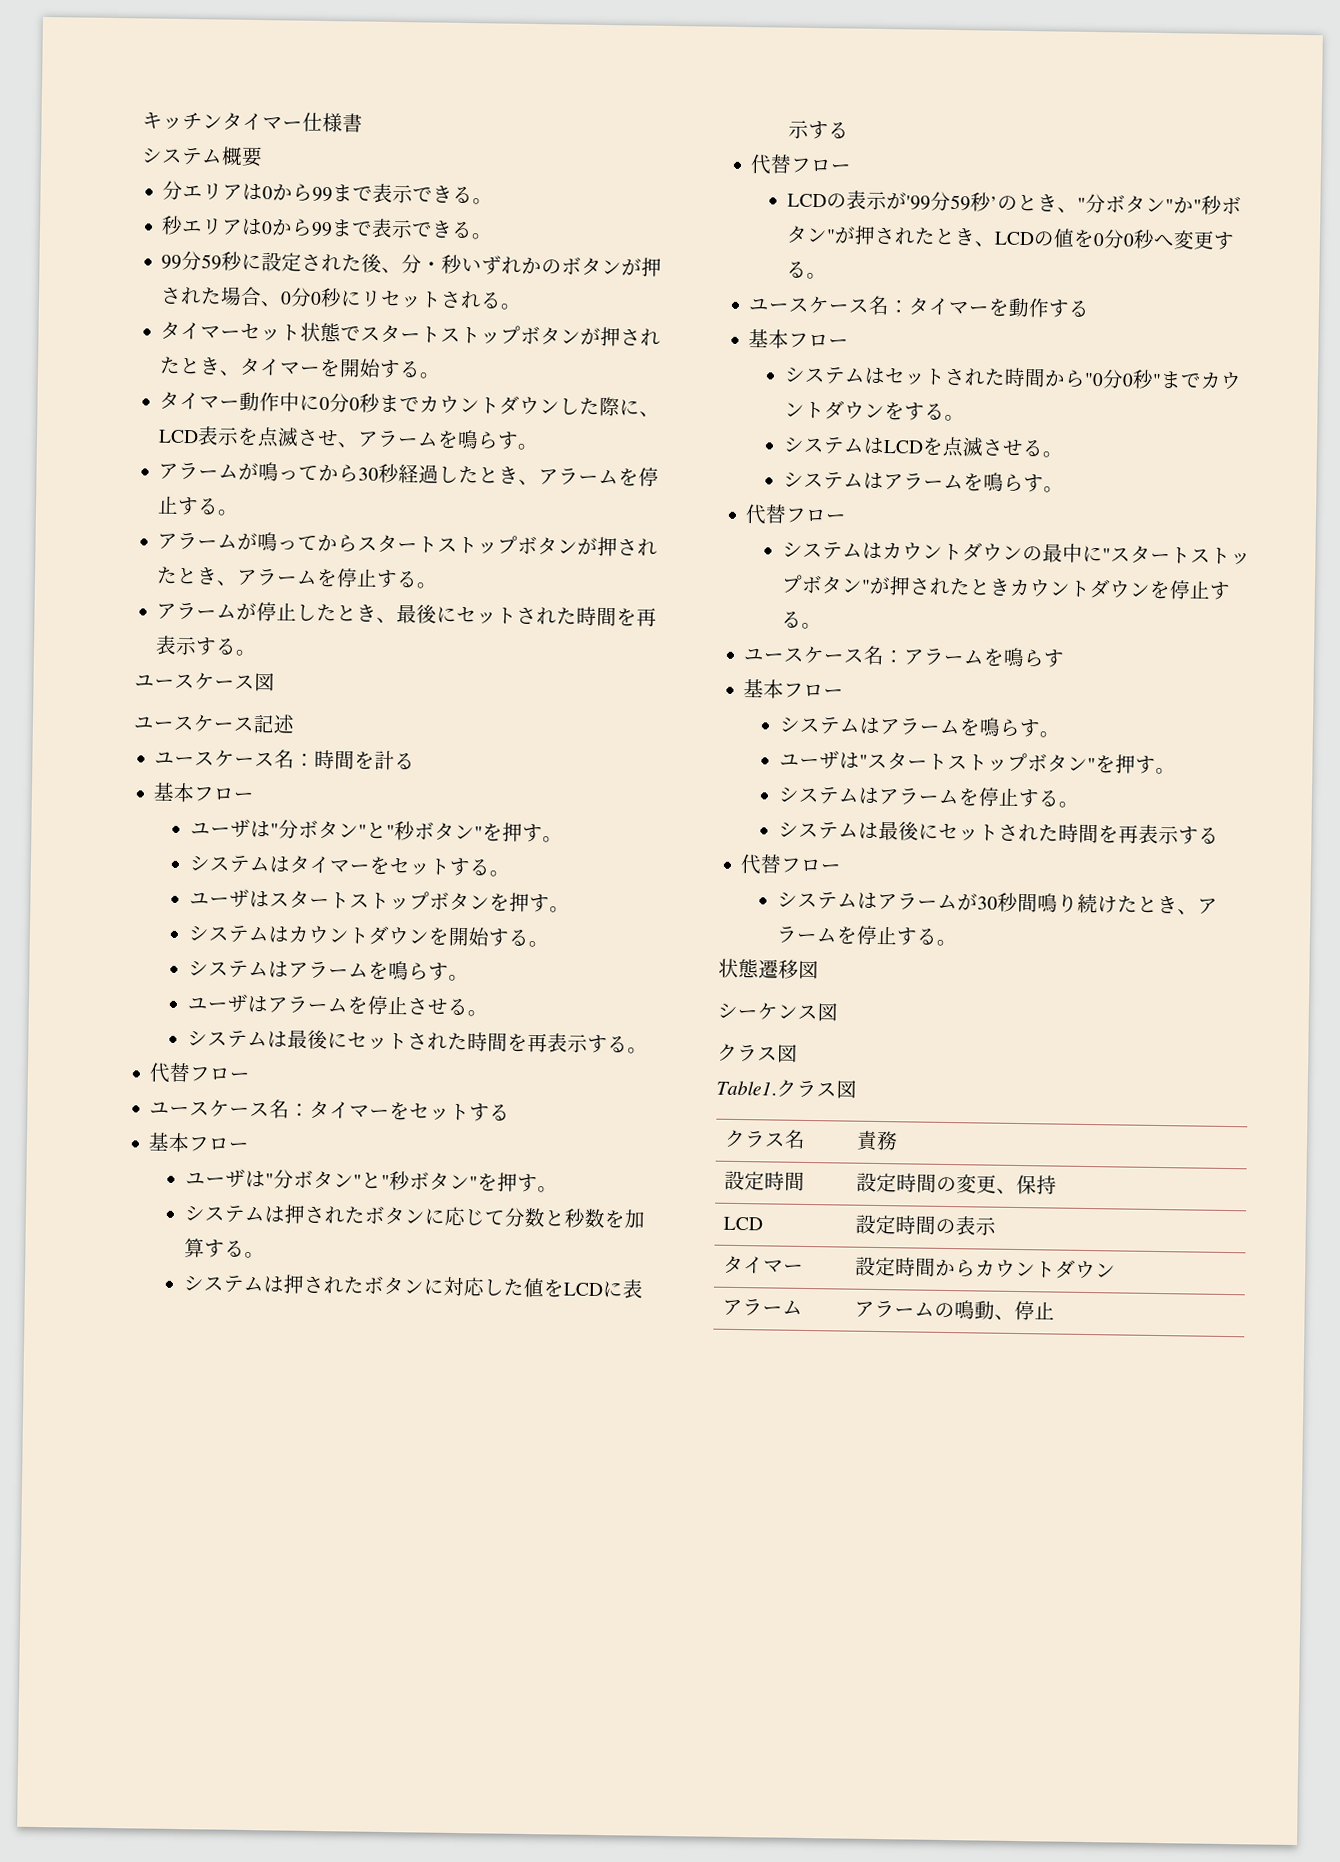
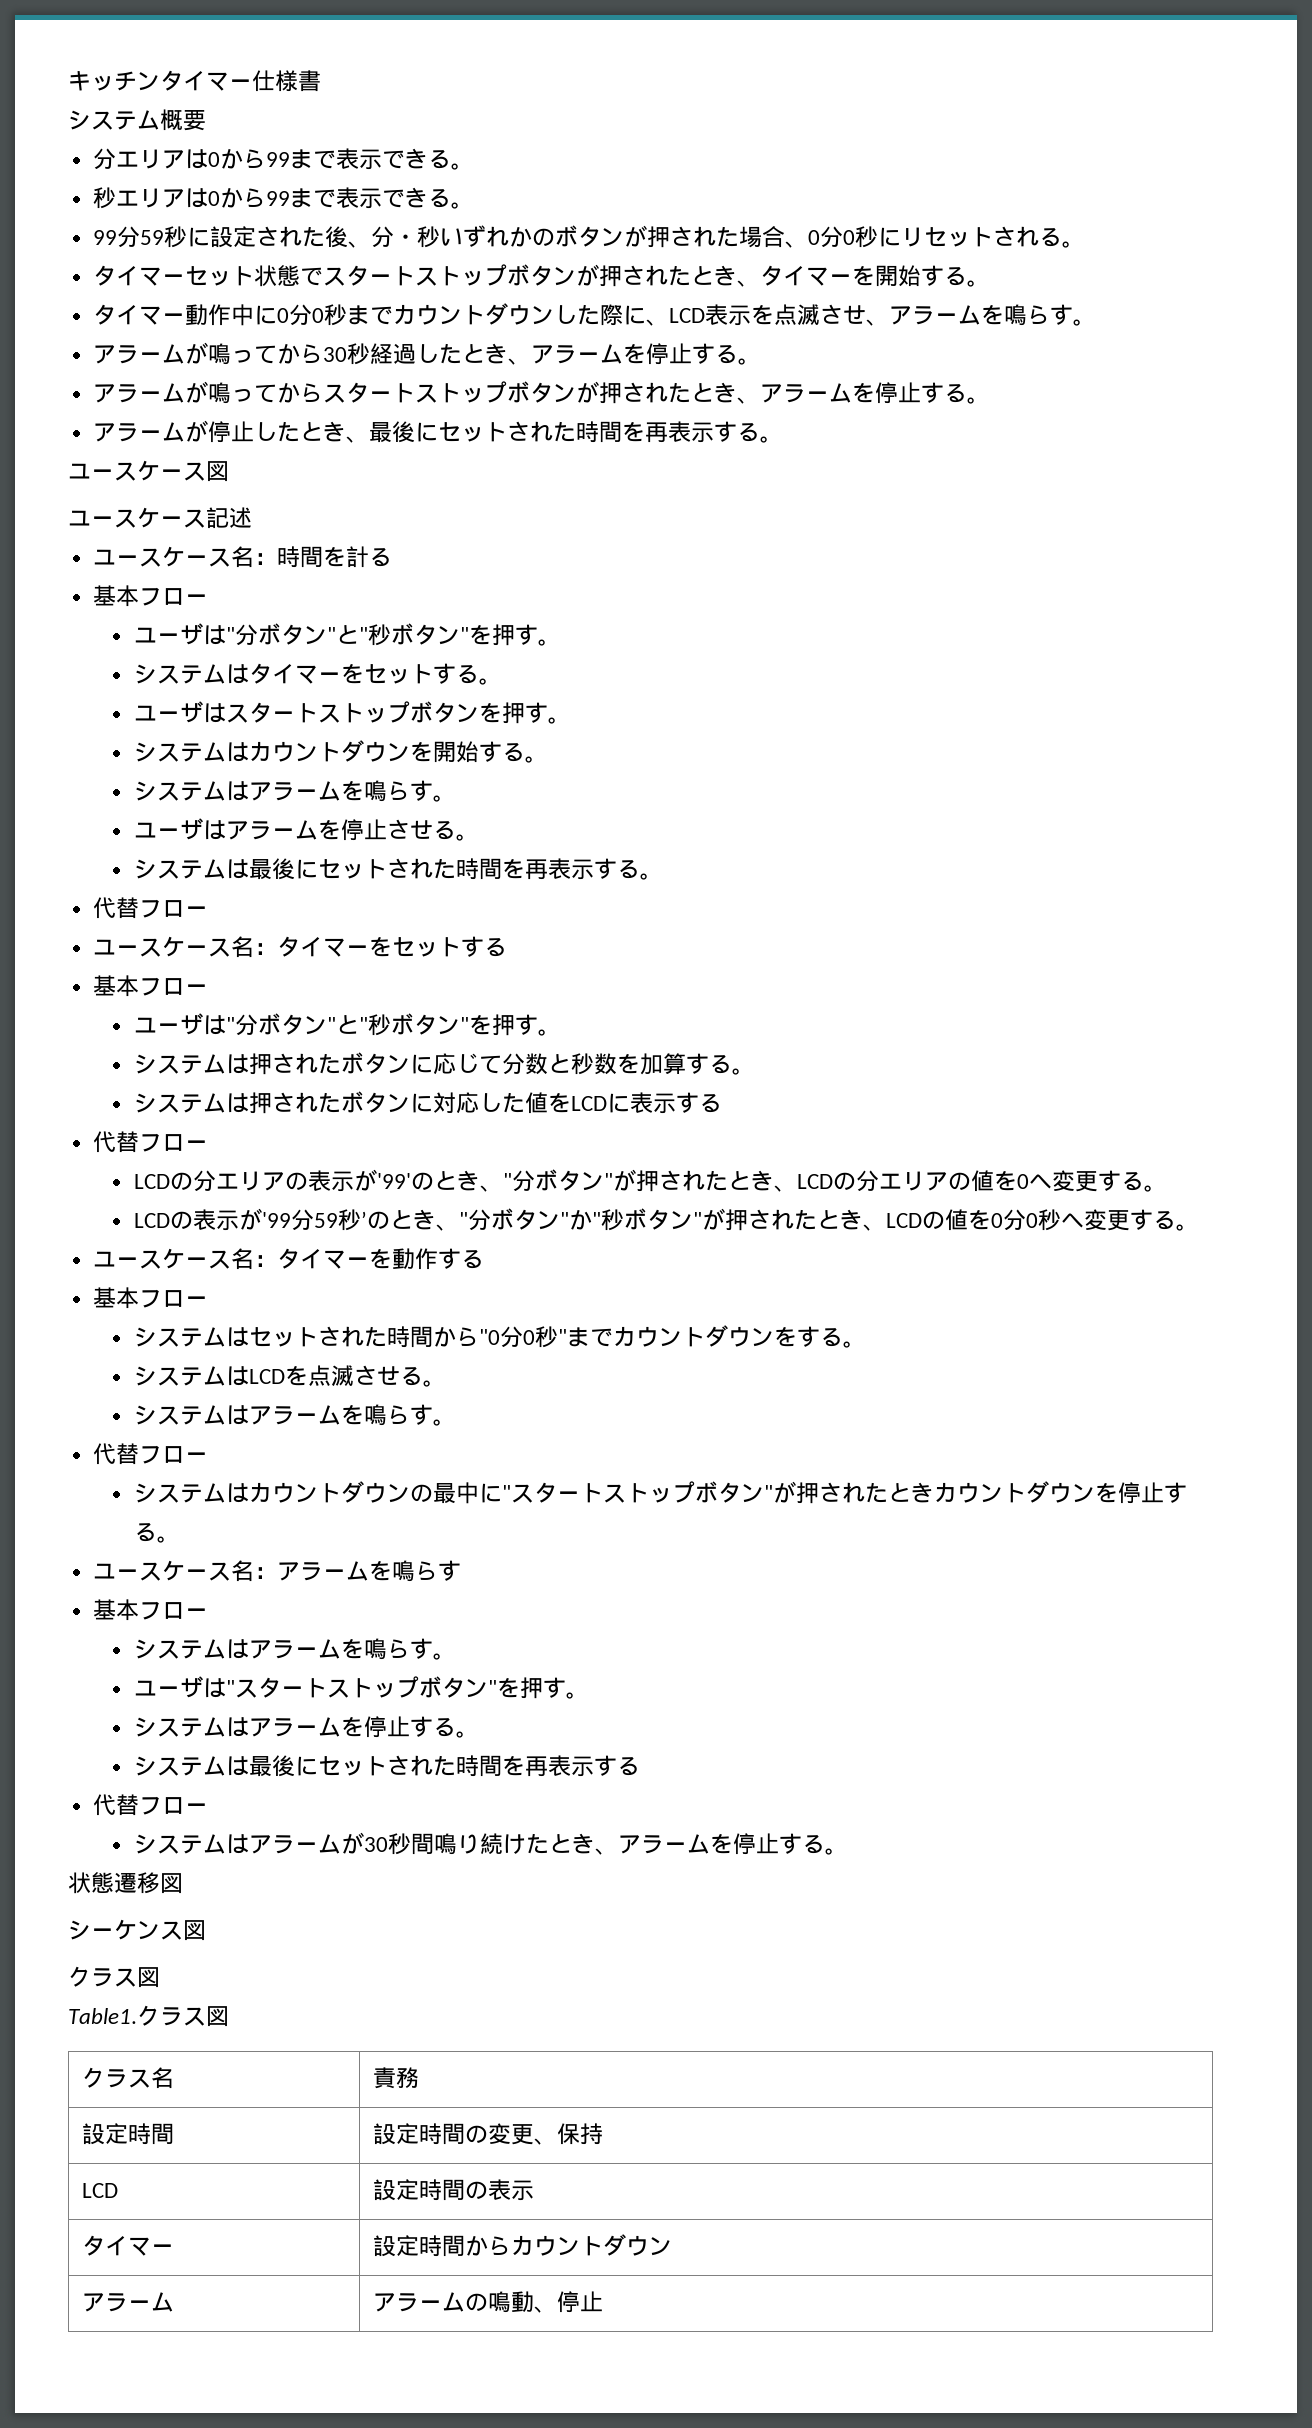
+ LCDの分エリアの表示が'99'のとき、"分ボタン"が押されたとき、LCDの分エリアの値を0へ変更する。

